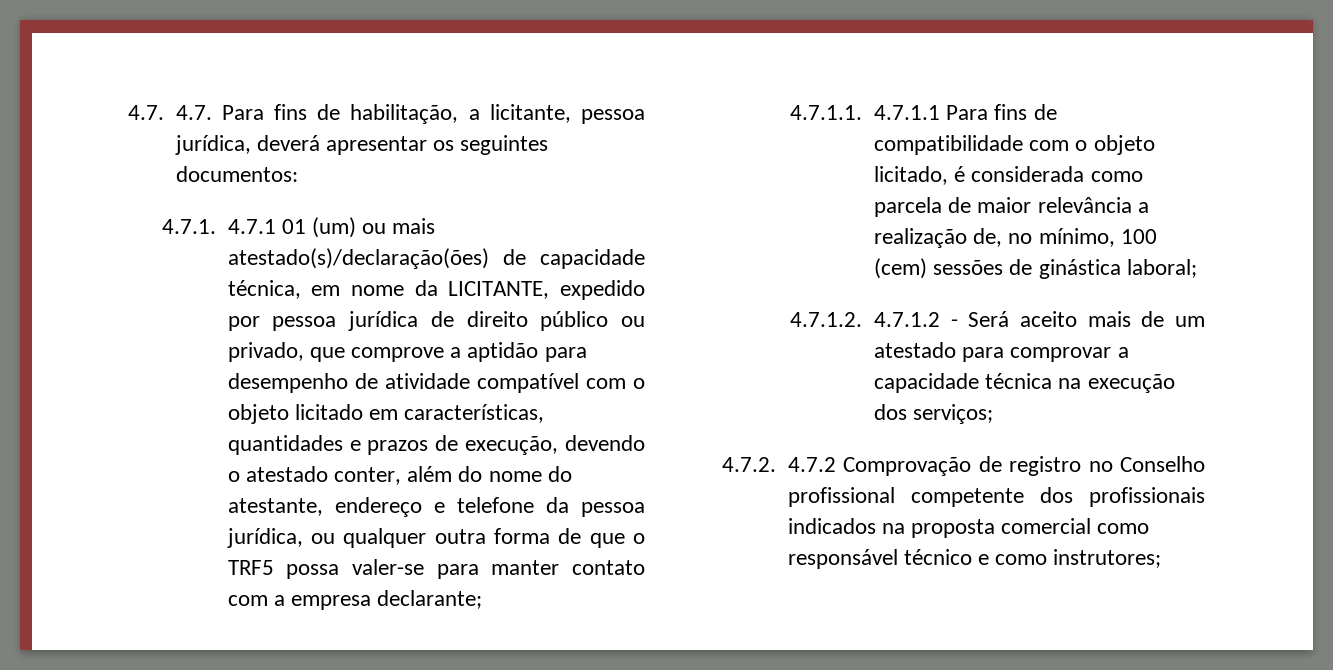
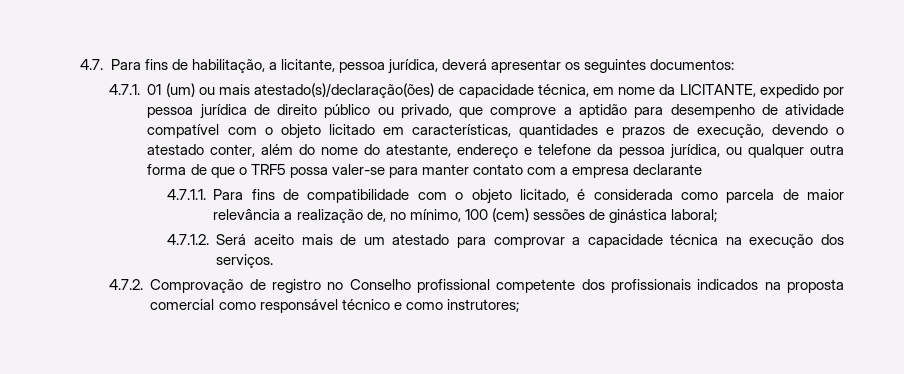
- 4.7. 4.7. Para fins de habilitação, a licitante, pessoa jurídica, deverá apresentar os seguintes documentos:
+ 4.7. Para fins de habilitação, a licitante, pessoa jurídica, deverá apresentar os seguintes documentos:
- 4.7.1. 4.7.1 01 (um) ou mais atestado(s)/declaração(ões) de capacidade técnica, em nome da LICITANTE, expedido por pessoa jurídica de direito público ou privado, que comprove a aptidão para desempenho de atividade compatível com o objeto licitado em características, quantidades e prazos de execução, devendo o atestado conter, além do nome do atestante, endereço e telefone da pessoa jurídica, ou qualquer outra forma de que o TRF5 possa valer-se para manter contato com a empresa declarante;
+ 4.7.1. 01 (um) ou mais atestado(s)/declaração(ões) de capacidade técnica, em nome da LICITANTE, expedido por pessoa jurídica de direito público ou privado, que comprove a aptidão para desempenho de atividade compatível com o objeto licitado em características, quantidades e prazos de execução, devendo o atestado conter, além do nome do atestante, endereço e telefone da pessoa jurídica, ou qualquer outra forma de que o TRF5 possa valer-se para manter contato com a empresa declarante
- 4.7.1.1. 4.7.1.1 Para fins de compatibilidade com o objeto licitado, é considerada como parcela de maior relevância a realização de, no mínimo, 100 (cem) sessões de ginástica laboral;
+ 4.7.1.1. Para fins de compatibilidade com o objeto licitado, é considerada como parcela de maior relevância a realização de, no mínimo, 100 (cem) sessões de ginástica laboral;
- 4.7.1.2. 4.7.1.2 - Será aceito mais de um atestado para comprovar a capacidade técnica na execução dos serviços;
+ 4.7.1.2. Será aceito mais de um atestado para comprovar a capacidade técnica na execução dos serviços.
- 4.7.2. 4.7.2 Comprovação de registro no Conselho profissional competente dos profissionais indicados na proposta comercial como responsável técnico e como instrutores;
+ 4.7.2. Comprovação de registro no Conselho profissional competente dos profissionais indicados na proposta comercial como responsável técnico e como instrutores;

